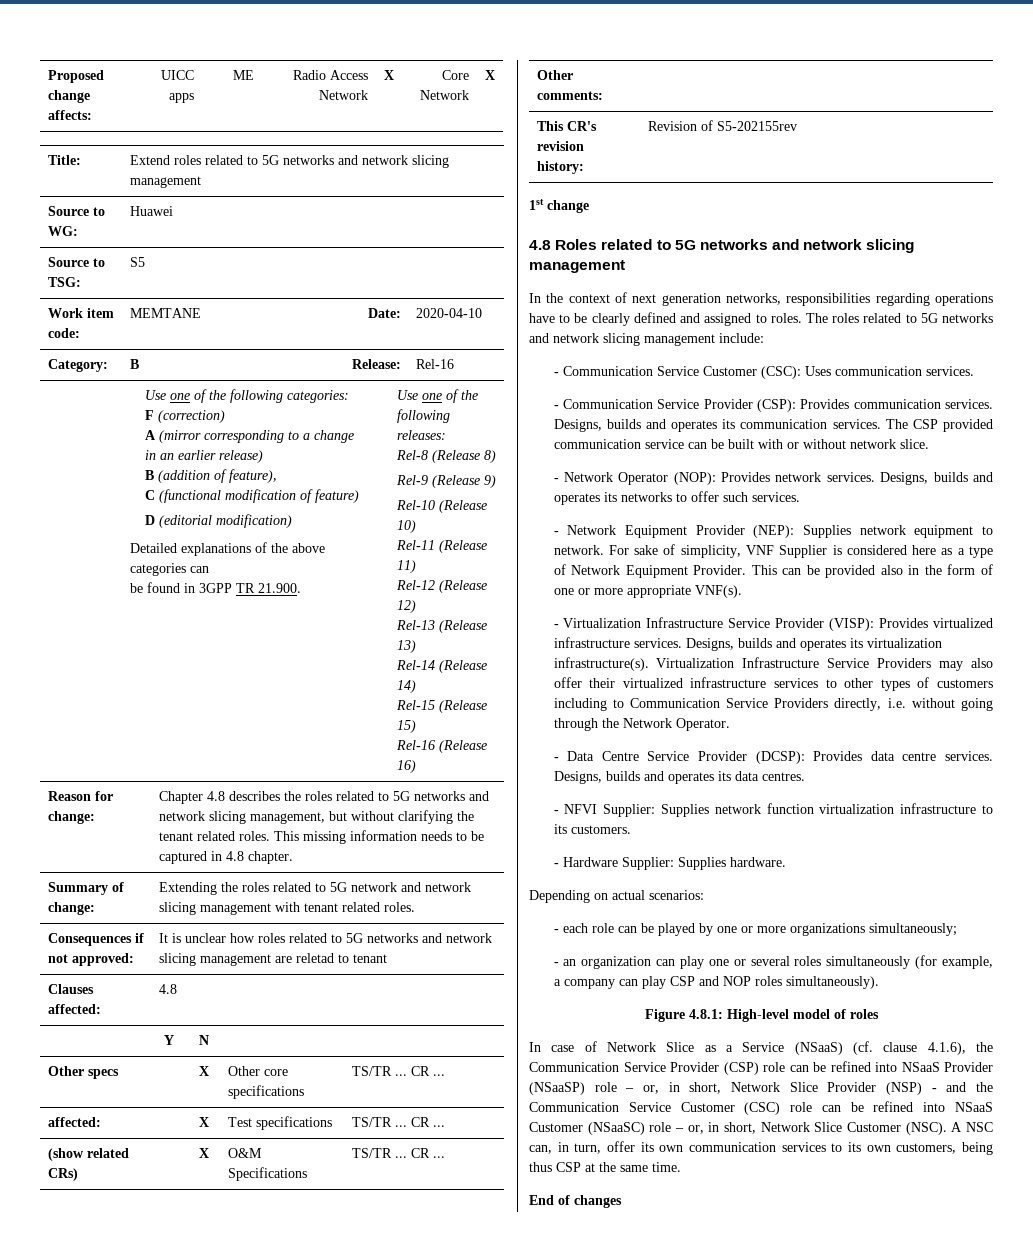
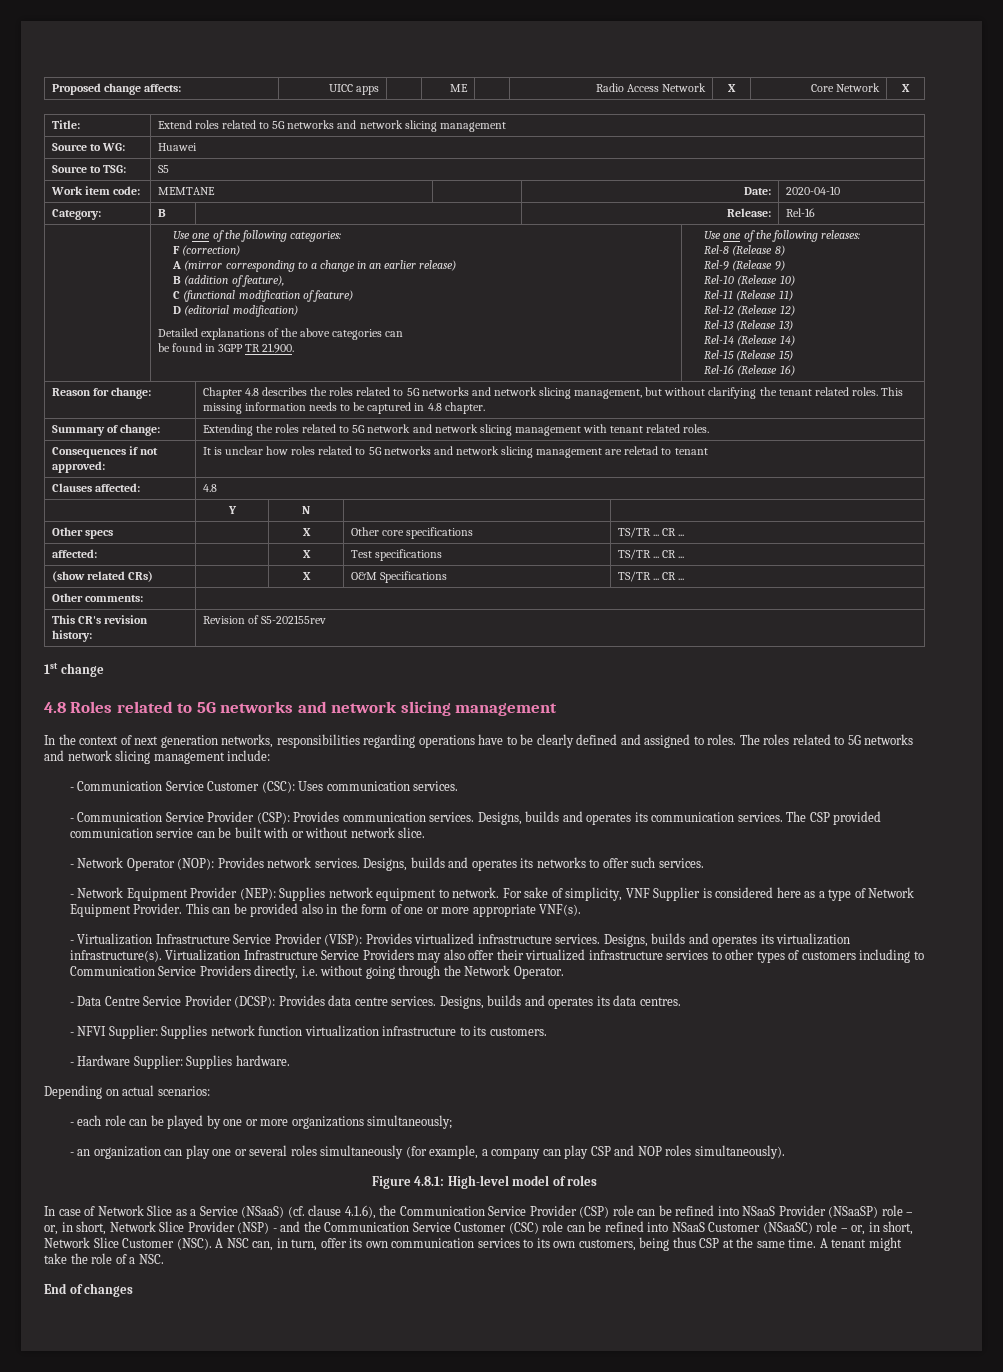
+ A tenant might take the role of a NSC.

